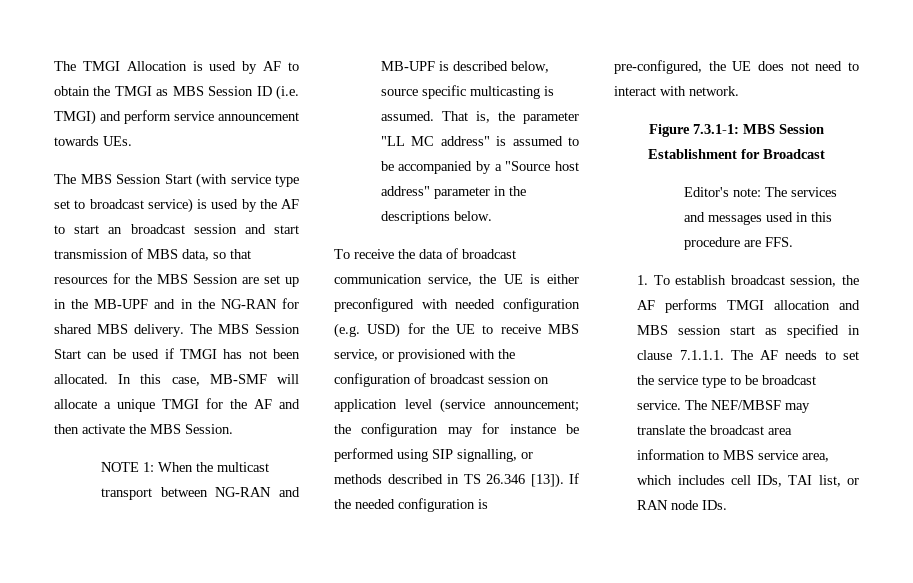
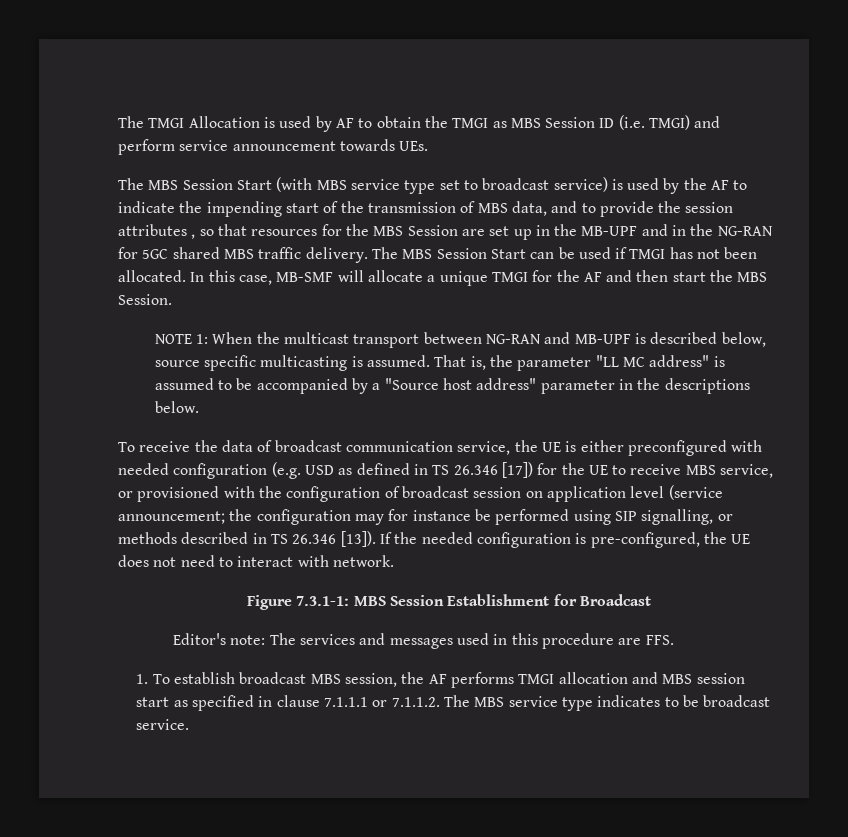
- The MBS Session Start (with service type set to broadcast service) is used by the AF to start an broadcast session and start transmission of MBS data, so that resources for the MBS Session are set up in the MB-UPF and in the NG-RAN for shared MBS delivery.
+ The MBS Session Start (with MBS service type set to broadcast service) is used by the AF to indicate the impending start of the transmission of MBS data, and to provide the session attributes , so that resources for the MBS Session are set up in the MB-UPF and in the NG-RAN for 5GC shared MBS traffic delivery.
- In this case, MB-SMF will allocate a unique TMGI for the AF and then activate the MBS Session.
+ In this case, MB-SMF will allocate a unique TMGI for the AF and then start the MBS Session.
- To receive the data of broadcast communication service, the UE is either preconfigured with needed configuration (e.g. USD) for the UE to receive MBS service, or provisioned with the configuration of broadcast session on application level (service announcement; the configuration may for instance be performed using SIP signalling, or methods described in TS 26.346 [13]).
+ To receive the data of broadcast communication service, the UE is either preconfigured with needed configuration (e.g. USD as defined in TS 26.346 [17]) for the UE to receive MBS service, or provisioned with the configuration of broadcast session on application level (service announcement; the configuration may for instance be performed using SIP signalling, or methods described in TS 26.346 [13]).
- 1. To establish broadcast session, the AF performs TMGI allocation and MBS session start as specified in clause 7.1.1.1. The AF needs to set the service type to be broadcast service. The NEF/MBSF may translate the broadcast area information to MBS service area, which includes cell IDs, TAI list, or RAN node IDs.
+ 1. To establish broadcast MBS session, the AF performs TMGI allocation and MBS session start as specified in clause 7.1.1.1 or 7.1.1.2. The MBS service type indicates to be broadcast service.

